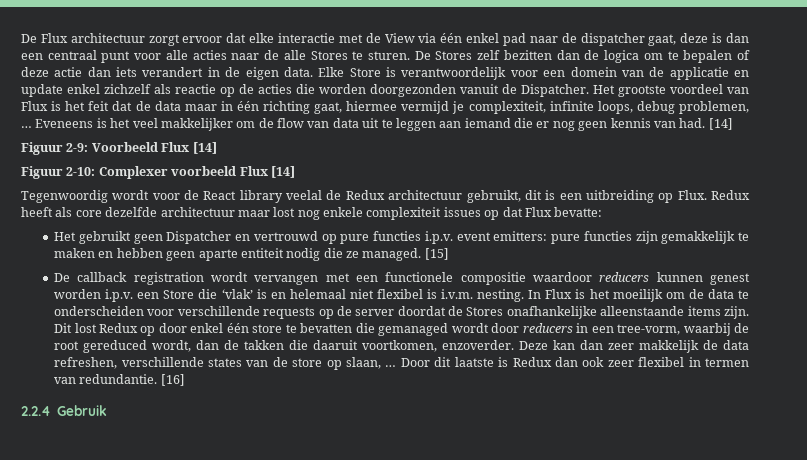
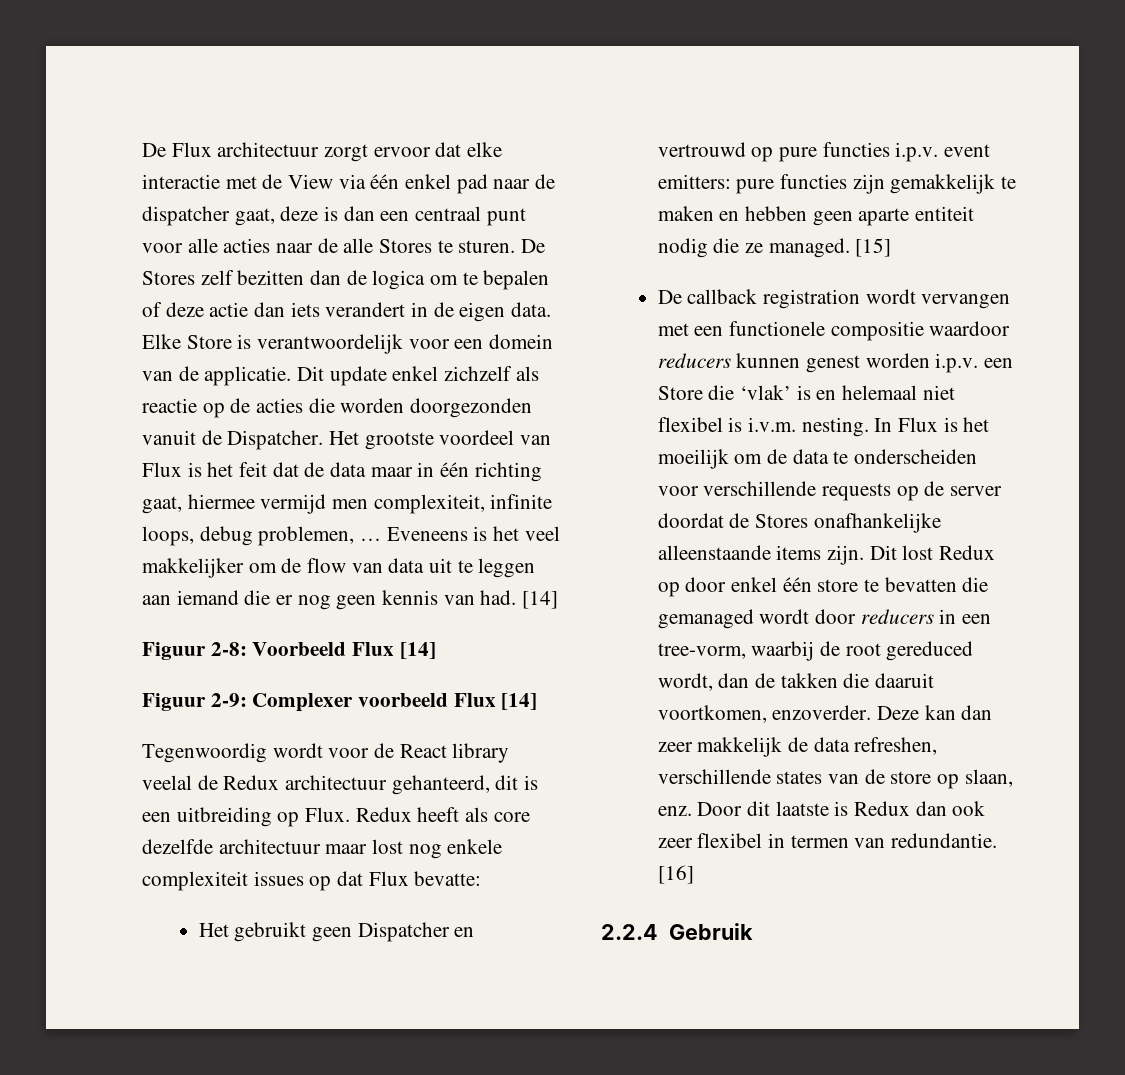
- Elke Store is verantwoordelijk voor een domein van de applicatie en update enkel zichzelf als reactie op de acties die worden doorgezonden vanuit de Dispatcher.
+ Elke Store is verantwoordelijk voor een domein van de applicatie. Dit update enkel zichzelf als reactie op de acties die worden doorgezonden vanuit de Dispatcher.
- Het grootste voordeel van Flux is het feit dat de data maar in één richting gaat, hiermee vermijd je complexiteit, infinite loops, debug problemen, …
+ Het grootste voordeel van Flux is het feit dat de data maar in één richting gaat, hiermee vermijd men complexiteit, infinite loops, debug problemen, …
- Figuur 2-9: Voorbeeld Flux [14]
+ Figuur 2-8: Voorbeeld Flux [14]
- Figuur 2-10: Complexer voorbeeld Flux [14]
+ Figuur 2-9: Complexer voorbeeld Flux [14]
- Tegenwoordig wordt voor de React library veelal de Redux architectuur gebruikt, dit is een uitbreiding op Flux.
+ Tegenwoordig wordt voor de React library veelal de Redux architectuur gehanteerd, dit is een uitbreiding op Flux.
- Deze kan dan zeer makkelijk de data refreshen, verschillende states van de store op slaan, …
+ Deze kan dan zeer makkelijk de data refreshen, verschillende states van de store op slaan, enz.

